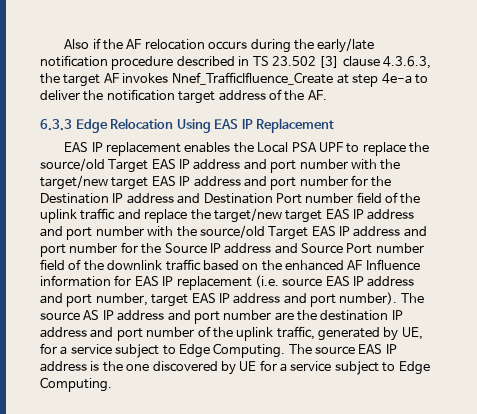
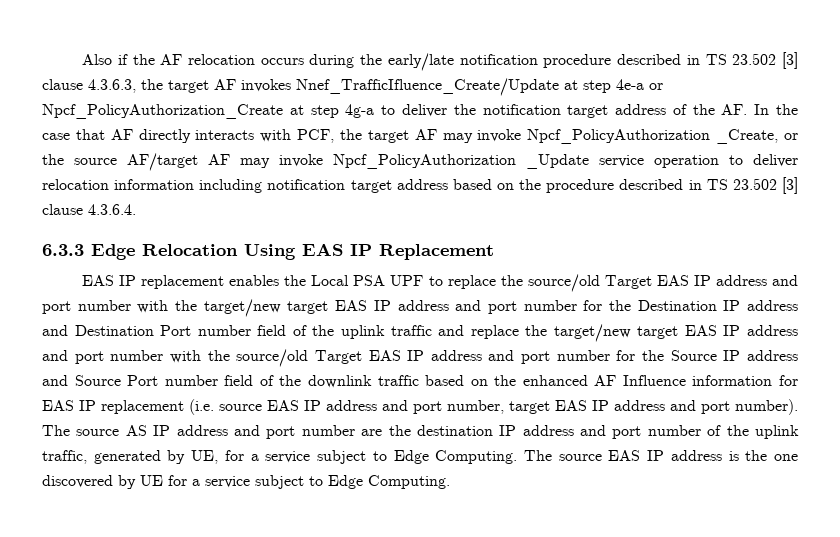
- Also if the AF relocation occurs during the early/late notification procedure described in TS 23.502 [3] clause 4.3.6.3, the target AF invokes Nnef_TrafficIfluence_Create at step 4e-a to deliver the notification target address of the AF.
+ Also if the AF relocation occurs during the early/late notification procedure described in TS 23.502 [3] clause 4.3.6.3, the target AF invokes Nnef_TrafficIfluence_Create/Update at step 4e-a or Npcf_PolicyAuthorization_Create at step 4g-a to deliver the notification target address of the AF. In the case that AF directly interacts with PCF, the target AF may invoke Npcf_PolicyAuthorization _Create, or the source AF/target AF may invoke Npcf_PolicyAuthorization _Update service operation to deliver relocation information including notification target address based on the procedure described in TS 23.502 [3] clause 4.3.6.4.

